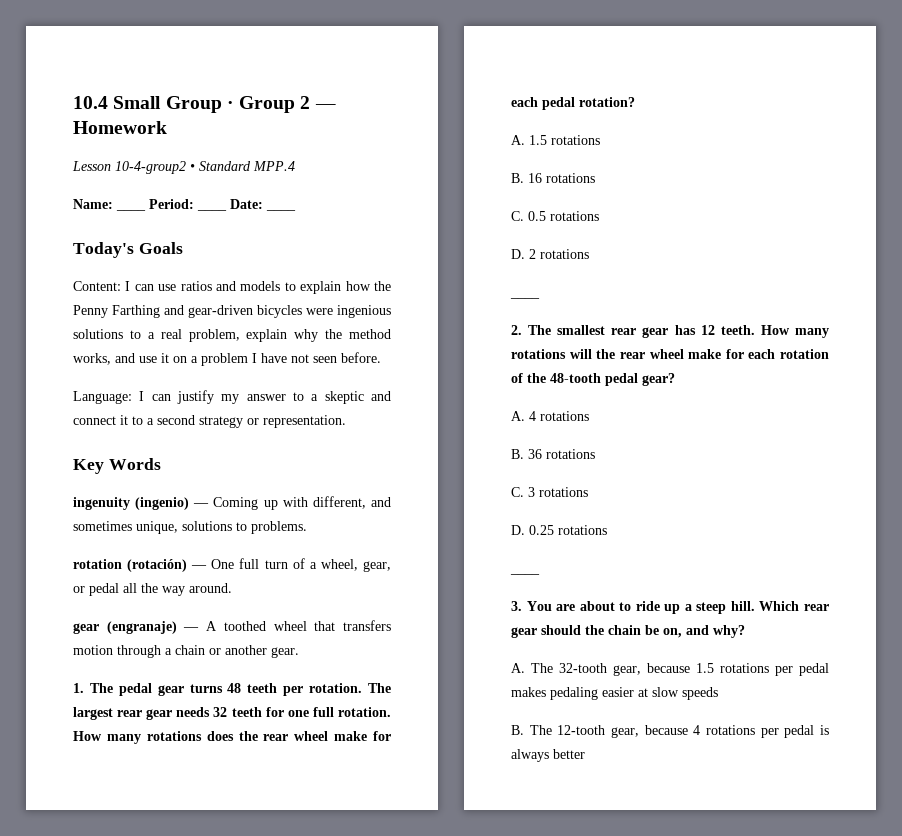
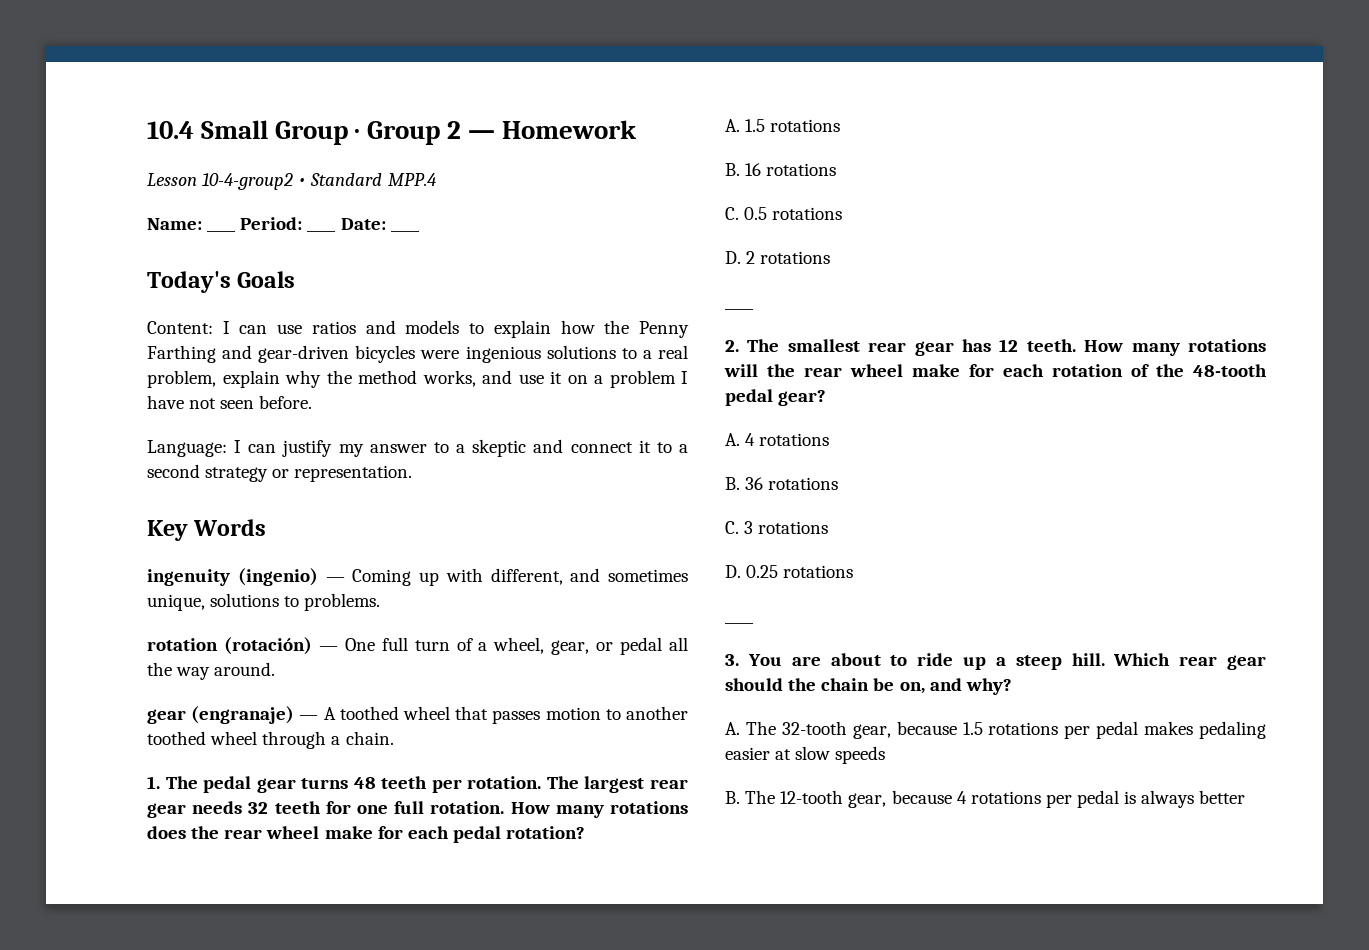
- gear (engranaje) — A toothed wheel that transfers motion through a chain or another gear.
+ gear (engranaje) — A toothed wheel that passes motion to another toothed wheel through a chain.

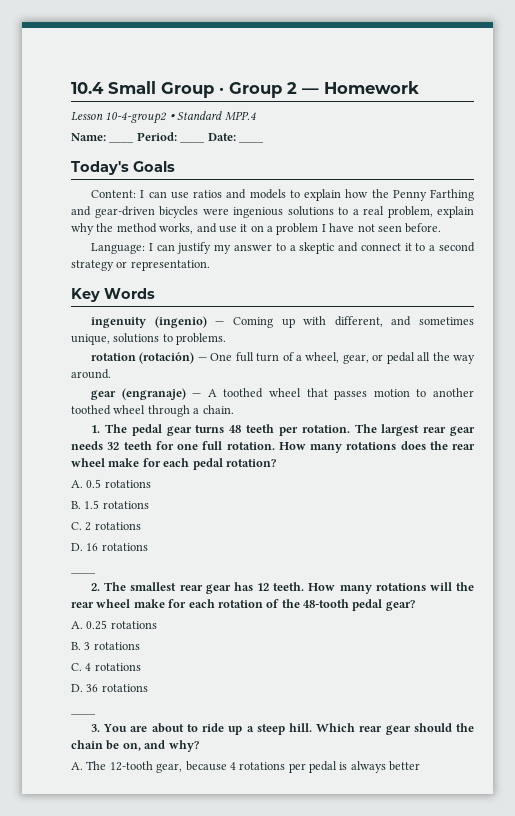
- A. 1.5 rotations
- B. 16 rotations
- C. 0.5 rotations
- D. 2 rotations
+ A. 0.5 rotations
+ B. 1.5 rotations
+ C. 2 rotations
+ D. 16 rotations
- A. 4 rotations
+ A. 0.25 rotations
+ B. 3 rotations
+ C. 4 rotations
- B. 36 rotations
+ D. 36 rotations
- C. 3 rotations
- D. 0.25 rotations
- A. The 32-tooth gear, because 1.5 rotations per pedal makes pedaling easier at slow speeds
- B. The 12-tooth gear, because 4 rotations per pedal is always better
+ A. The 12-tooth gear, because 4 rotations per pedal is always better

